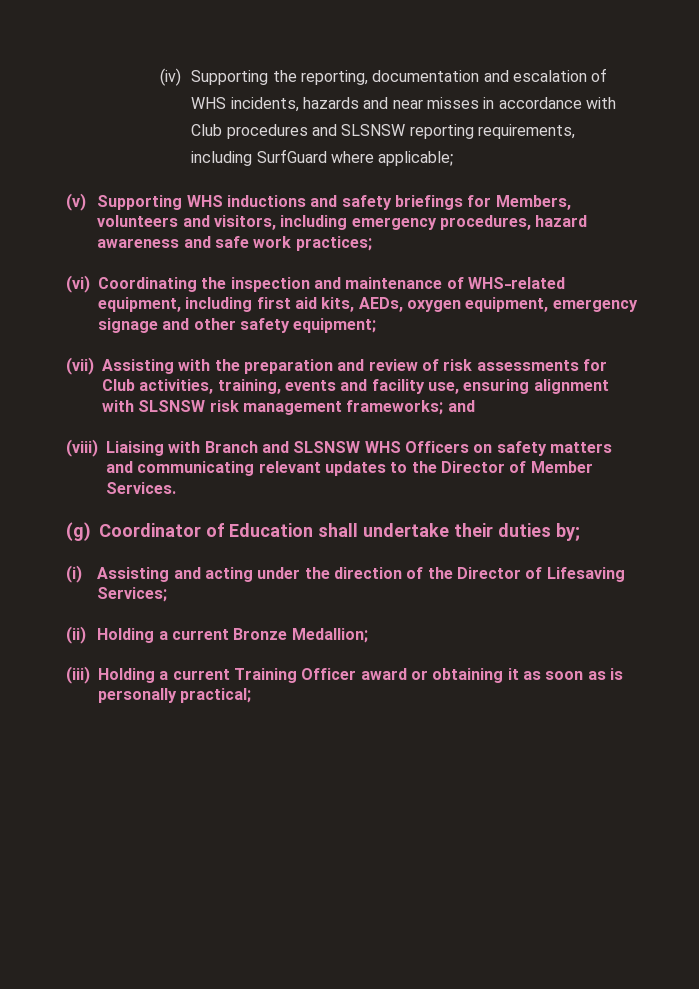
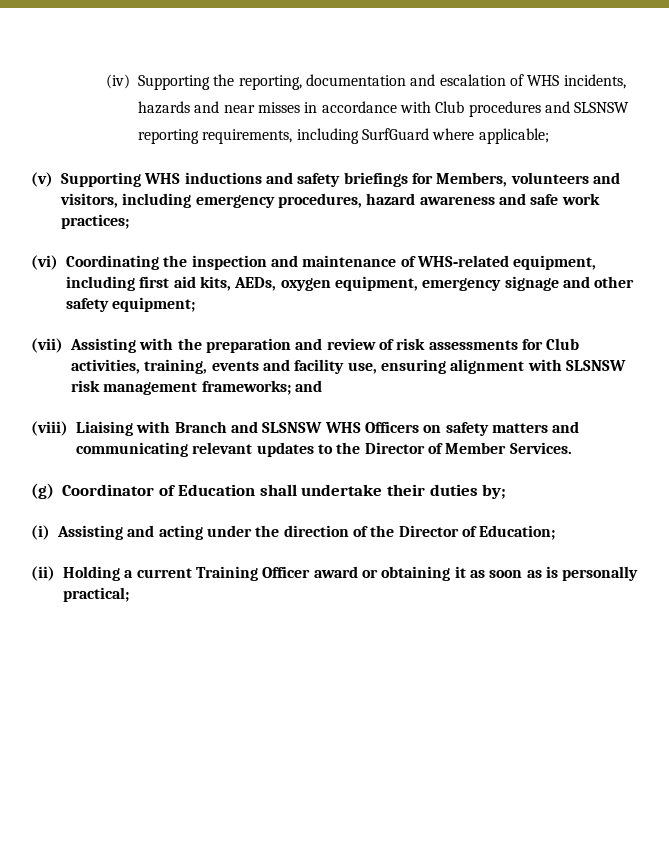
- (i) Assisting and acting under the direction of the Director of Lifesaving Services;
- (ii) Holding a current Bronze Medallion;
- (iii) Holding a current Training Officer award or obtaining it as soon as is personally practical;
+ (i) Assisting and acting under the direction of the Director of Education;
+ (ii) Holding a current Training Officer award or obtaining it as soon as is personally practical;

